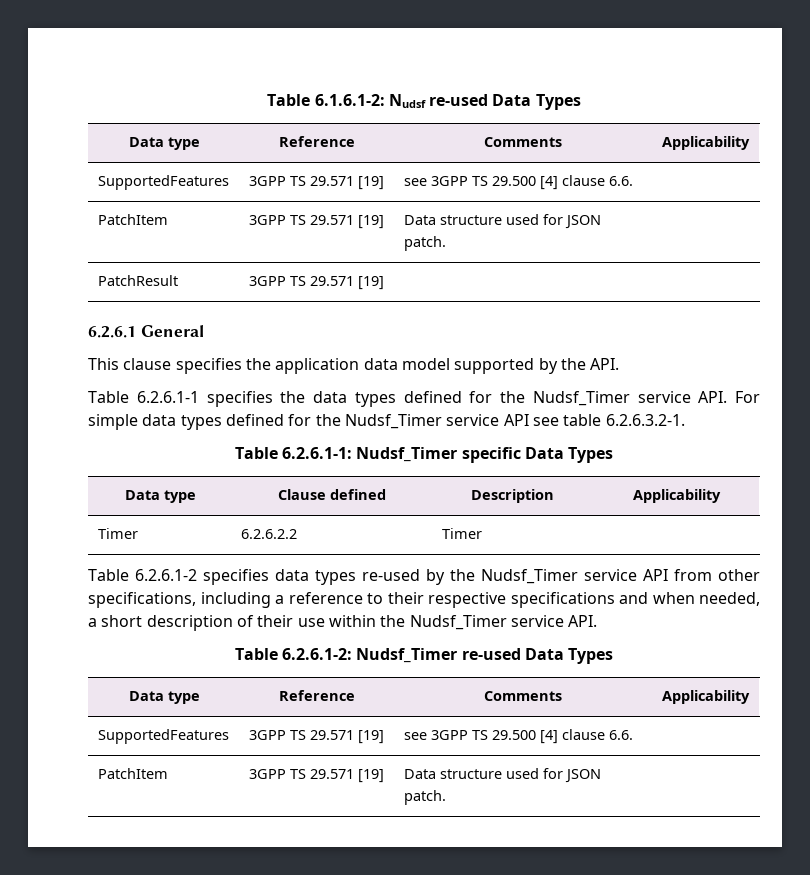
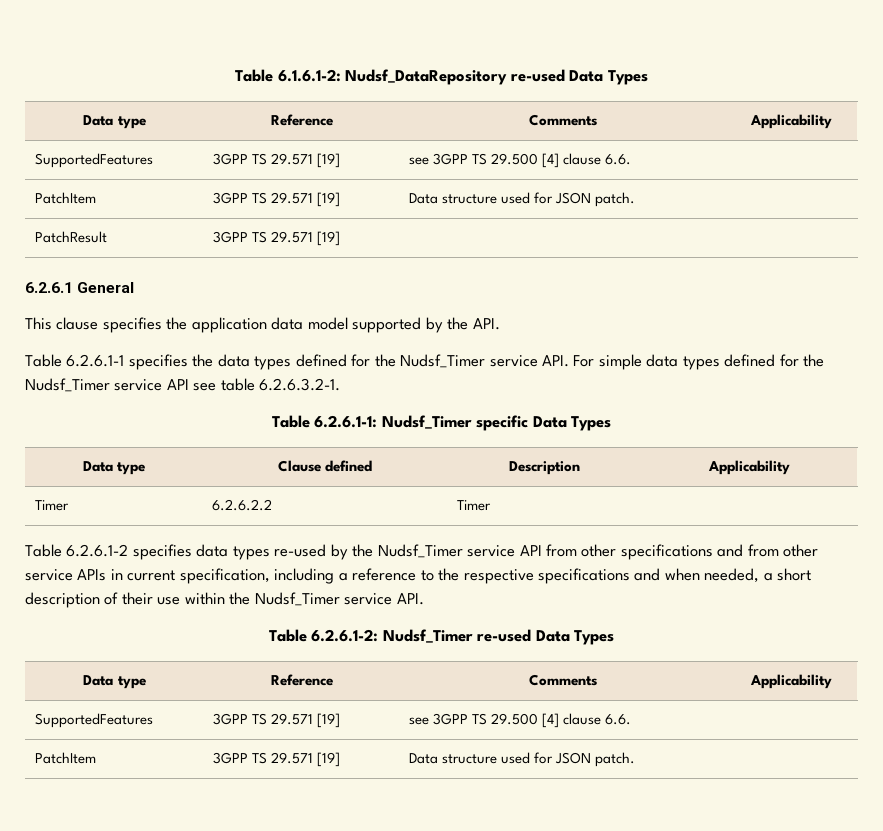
- Table 6.1.6.1-2: Nudsf re-used Data Types
+ Table 6.1.6.1-2: Nudsf_DataRepository re-used Data Types
- Table 6.2.6.1-2 specifies data types re-used by the Nudsf_Timer service API from other specifications, including a reference to their respective specifications and when needed, a short description of their use within the Nudsf_Timer service API.
+ Table 6.2.6.1-2 specifies data types re-used by the Nudsf_Timer service API from other specifications and from other service APIs in current specification, including a reference to the respective specifications and when needed, a short description of their use within the Nudsf_Timer service API.

